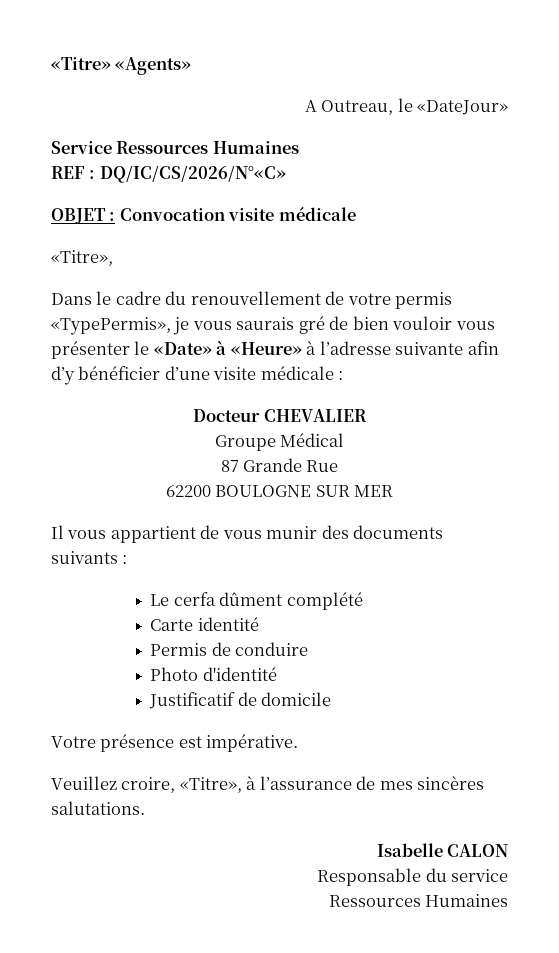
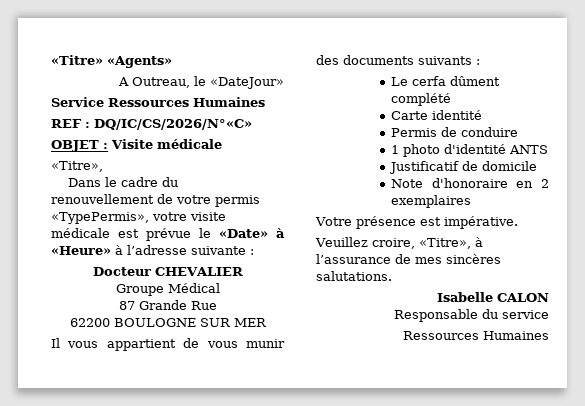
- OBJET : Convocation visite médicale
+ OBJET : Visite médicale
- Dans le cadre du renouvellement de votre permis «TypePermis», je vous saurais gré de bien vouloir vous présenter le «Date» à «Heure» à l’adresse suivante afin d’y bénéficier d’une visite médicale :
+ Dans le cadre du renouvellement de votre permis «TypePermis», votre visite médicale est prévue le «Date» à «Heure» à l’adresse suivante :
- Photo d'identité
+ 1 photo d'identité ANTS
+ Note d'honoraire en 2 exemplaires

